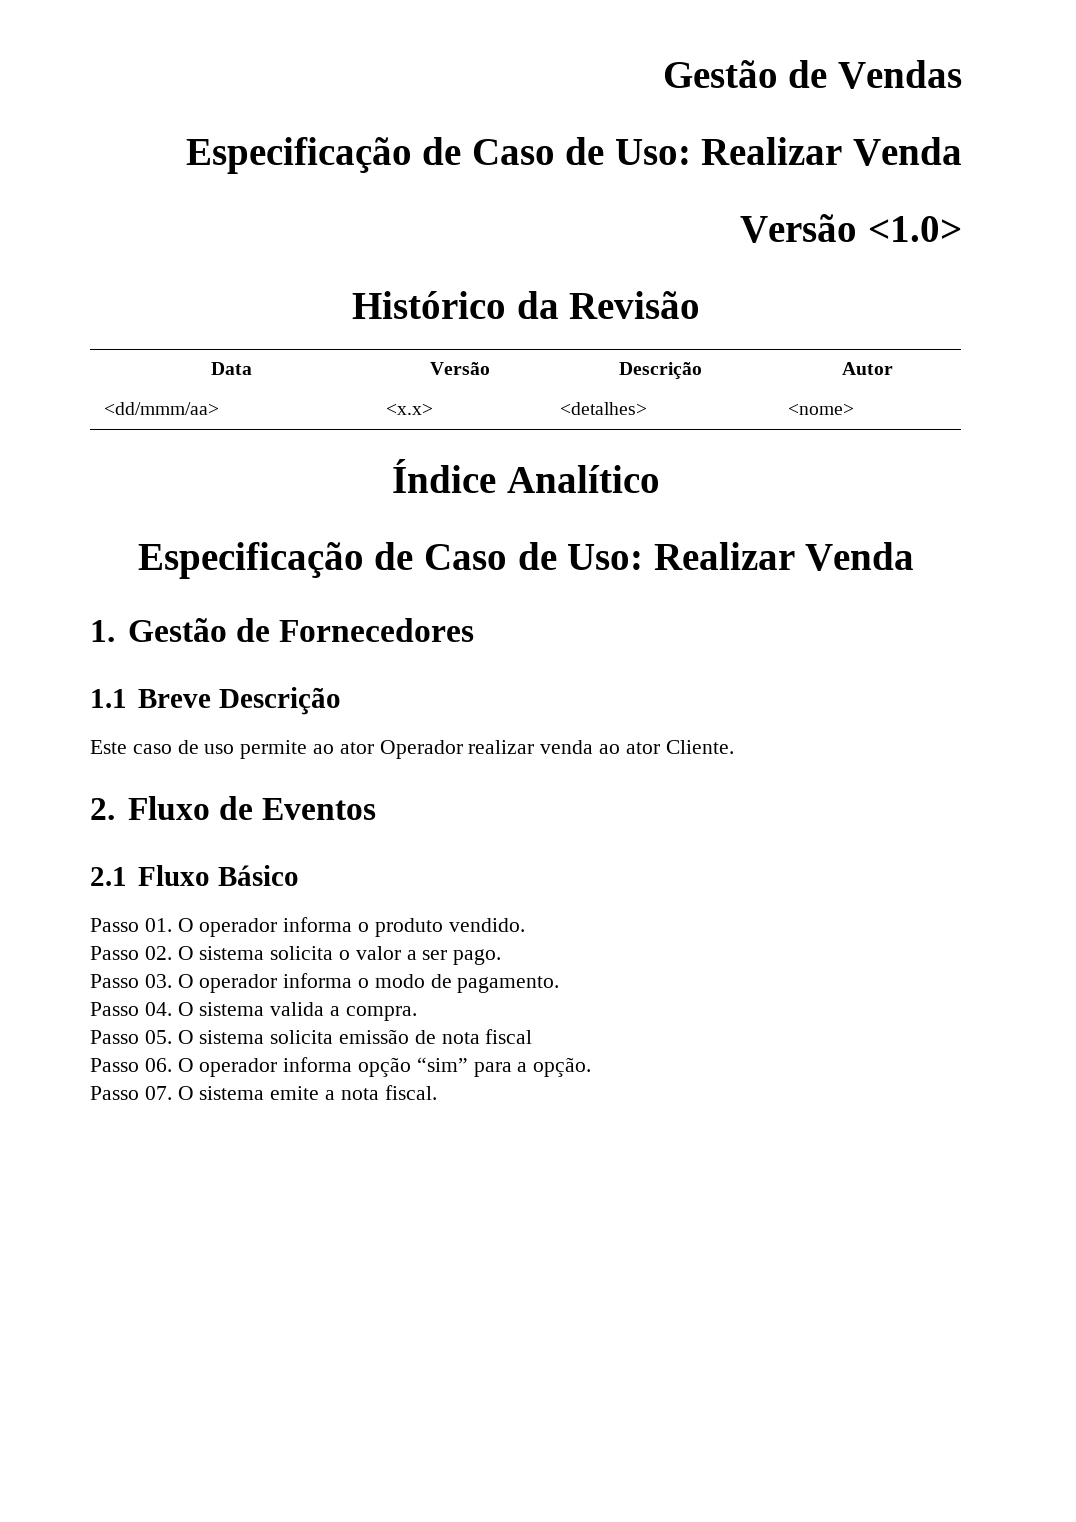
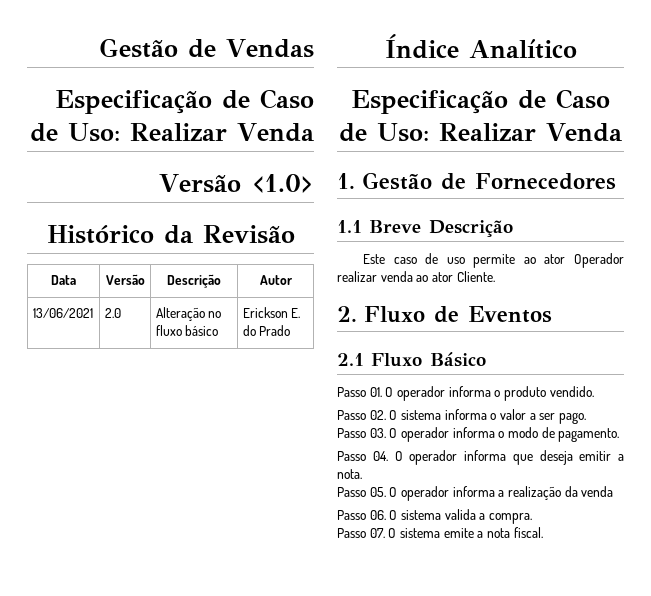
- <dd/mmm/aa> | <x.x> | <detalhes> | <nome>
+ 13/06/2021 | 2.0 | Alteração no fluxo básico | Erickson E. do Prado
- Passo 02. O sistema solicita o valor a ser pago.
+ Passo 02. O sistema informa o valor a ser pago.
- Passo 04. O sistema valida a compra.
- Passo 05. O sistema solicita emissão de nota fiscal
- Passo 06. O operador informa opção “sim” para a opção.
+ Passo 04. O operador informa que deseja emitir a nota.
+ Passo 05. O operador informa a realização da venda
+ Passo 06. O sistema valida a compra.

